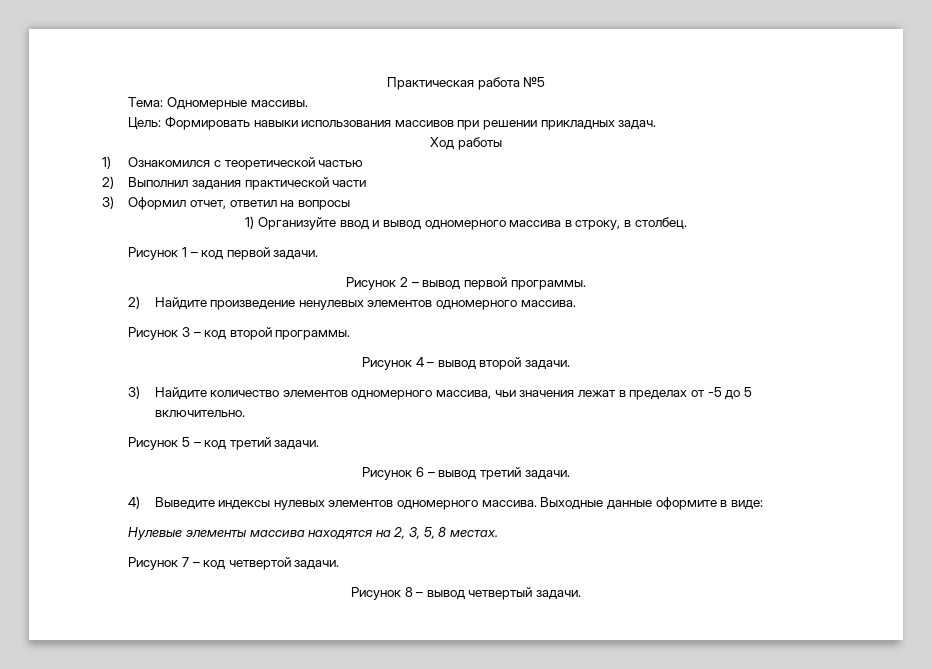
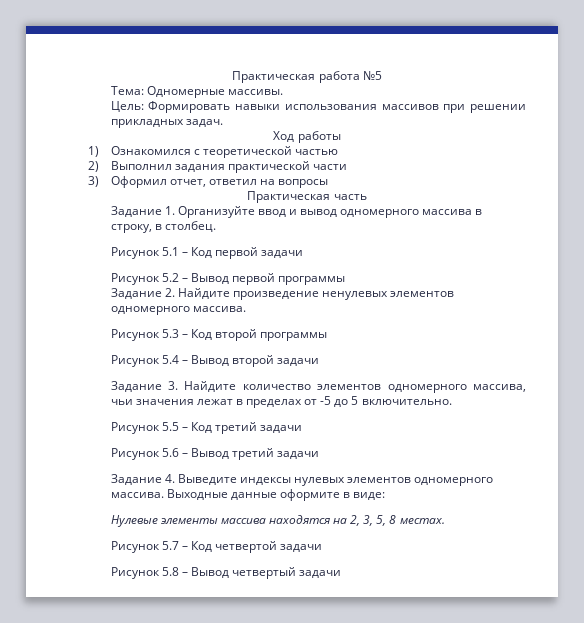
- 1) Организуйте ввод и вывод одномерного массива в строку, в столбец.
+ Практическая часть
+ Задание 1. Организуйте ввод и вывод одномерного массива в строку, в столбец.
- Рисунок 1 – код первой задачи.
- Рисунок 2 – вывод первой программы.
- 2) Найдите произведение ненулевых элементов одномерного массива.
+ Рисунок 5.1 – Код первой задачи
+ Рисунок 5.2 – Вывод первой программы
+ Задание 2. Найдите произведение ненулевых элементов одномерного массива.
- Рисунок 3 – код второй программы.
- Рисунок 4 – вывод второй задачи.
- 3) Найдите количество элементов одномерного массива, чьи значения лежат в пределах от -5 до 5 включительно.
+ Рисунок 5.3 – Код второй программы
+ Рисунок 5.4 – Вывод второй задачи
+ Задание 3. Найдите количество элементов одномерного массива, чьи значения лежат в пределах от -5 до 5 включительно.
- Рисунок 5 – код третий задачи.
- Рисунок 6 – вывод третий задачи.
- 4) Выведите индексы нулевых элементов одномерного массива.
+ Рисунок 5.5 – Код третий задачи
+ Рисунок 5.6 – Вывод третий задачи
+ Задание 4. Выведите индексы нулевых элементов одномерного массива.
- Рисунок 7 – код четвертой задачи.
- Рисунок 8 – вывод четвертый задачи.
+ Рисунок 5.7 – Код четвертой задачи
+ Рисунок 5.8 – Вывод четвертый задачи

